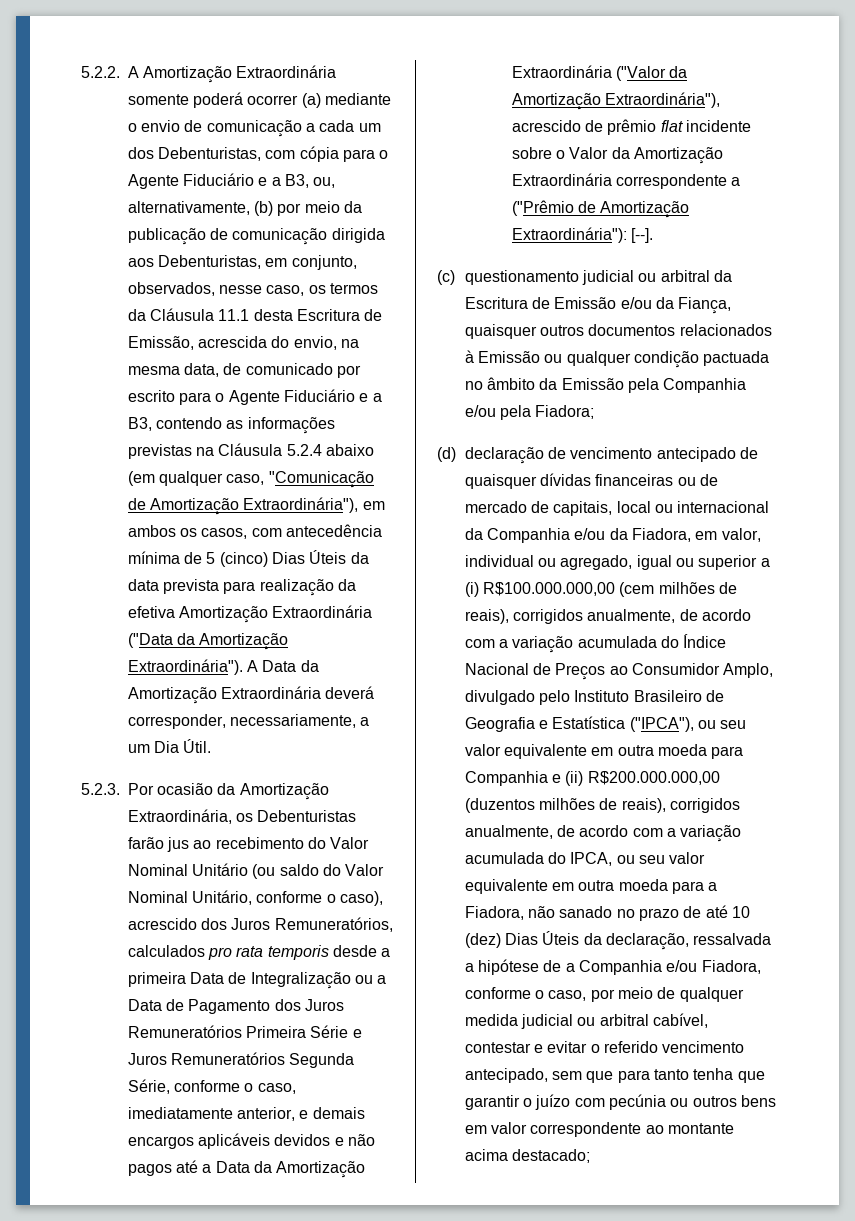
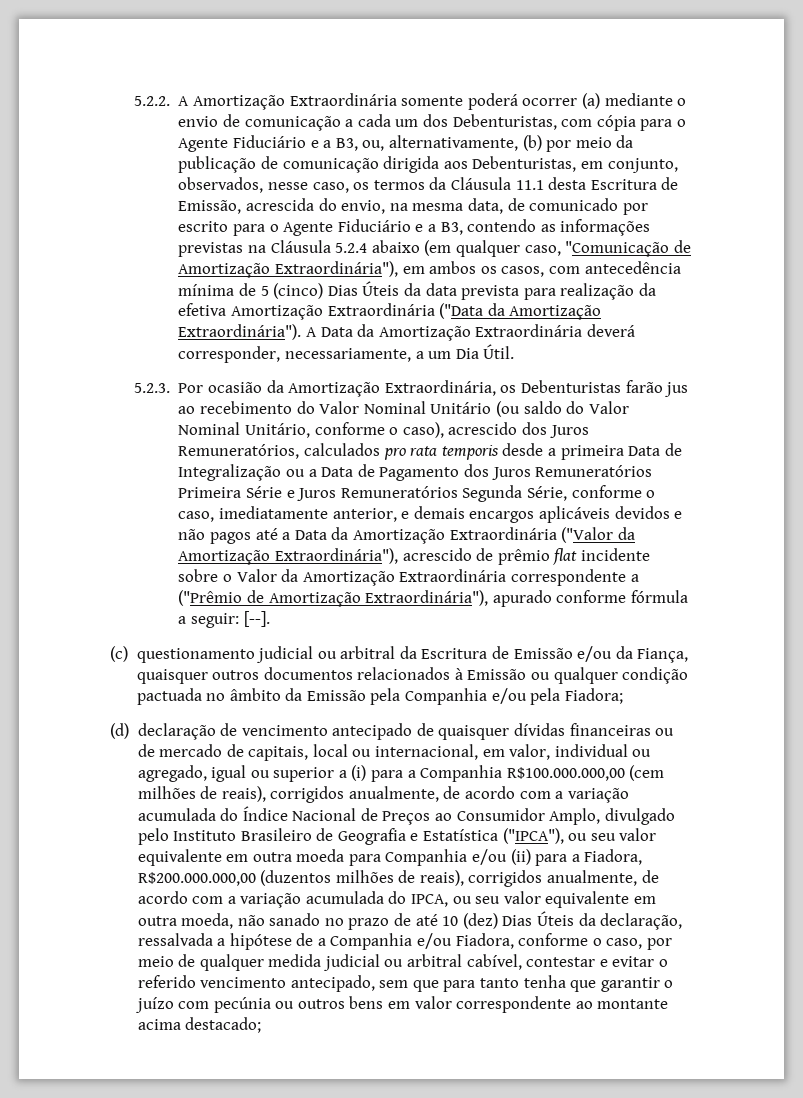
- 5.2.3. Por ocasião da Amortização Extraordinária, os Debenturistas farão jus ao recebimento do Valor Nominal Unitário (ou saldo do Valor Nominal Unitário, conforme o caso), acrescido dos Juros Remuneratórios, calculados pro rata temporis desde a primeira Data de Integralização ou a Data de Pagamento dos Juros Remuneratórios Primeira Série e Juros Remuneratórios Segunda Série, conforme o caso, imediatamente anterior, e demais encargos aplicáveis devidos e não pagos até a Data da Amortização Extraordinária ("Valor da Amortização Extraordinária"), acrescido de prêmio flat incidente sobre o Valor da Amortização Extraordinária correspondente a ("Prêmio de Amortização Extraordinária"):
+ 5.2.3. Por ocasião da Amortização Extraordinária, os Debenturistas farão jus ao recebimento do Valor Nominal Unitário (ou saldo do Valor Nominal Unitário, conforme o caso), acrescido dos Juros Remuneratórios, calculados pro rata temporis desde a primeira Data de Integralização ou a Data de Pagamento dos Juros Remuneratórios Primeira Série e Juros Remuneratórios Segunda Série, conforme o caso, imediatamente anterior, e demais encargos aplicáveis devidos e não pagos até a Data da Amortização Extraordinária ("Valor da Amortização Extraordinária"), acrescido de prêmio flat incidente sobre o Valor da Amortização Extraordinária correspondente a ("Prêmio de Amortização Extraordinária"), apurado conforme fórmula a seguir:
- (d) declaração de vencimento antecipado de quaisquer dívidas financeiras ou de mercado de capitais, local ou internacional da Companhia e/ou da Fiadora, em valor, individual ou agregado, igual ou superior a (i) R$100.000.000,00 (cem milhões de reais), corrigidos anualmente, de acordo com a variação acumulada do Índice Nacional de Preços ao Consumidor Amplo, divulgado pelo Instituto Brasileiro de Geografia e Estatística ("IPCA"), ou seu valor equivalente em outra moeda para Companhia e (ii) R$200.000.000,00 (duzentos milhões de reais), corrigidos anualmente, de acordo com a variação acumulada do IPCA, ou seu valor equivalente em outra moeda para a Fiadora, não sanado no prazo de até 10 (dez) Dias Úteis da declaração, ressalvada a hipótese de a Companhia e/ou Fiadora, conforme o caso, por meio de qualquer medida judicial ou arbitral cabível, contestar e evitar o referido vencimento antecipado, sem que para tanto tenha que garantir o juízo com pecúnia ou outros bens em valor correspondente ao montante acima destacado;
+ (d) declaração de vencimento antecipado de quaisquer dívidas financeiras ou de mercado de capitais, local ou internacional, em valor, individual ou agregado, igual ou superior a (i) para a Companhia R$100.000.000,00 (cem milhões de reais), corrigidos anualmente, de acordo com a variação acumulada do Índice Nacional de Preços ao Consumidor Amplo, divulgado pelo Instituto Brasileiro de Geografia e Estatística ("IPCA"), ou seu valor equivalente em outra moeda para Companhia e/ou (ii) para a Fiadora, R$200.000.000,00 (duzentos milhões de reais), corrigidos anualmente, de acordo com a variação acumulada do IPCA, ou seu valor equivalente em outra moeda, não sanado no prazo de até 10 (dez) Dias Úteis da declaração, ressalvada a hipótese de a Companhia e/ou Fiadora, conforme o caso, por meio de qualquer medida judicial ou arbitral cabível, contestar e evitar o referido vencimento antecipado, sem que para tanto tenha que garantir o juízo com pecúnia ou outros bens em valor correspondente ao montante acima destacado;

